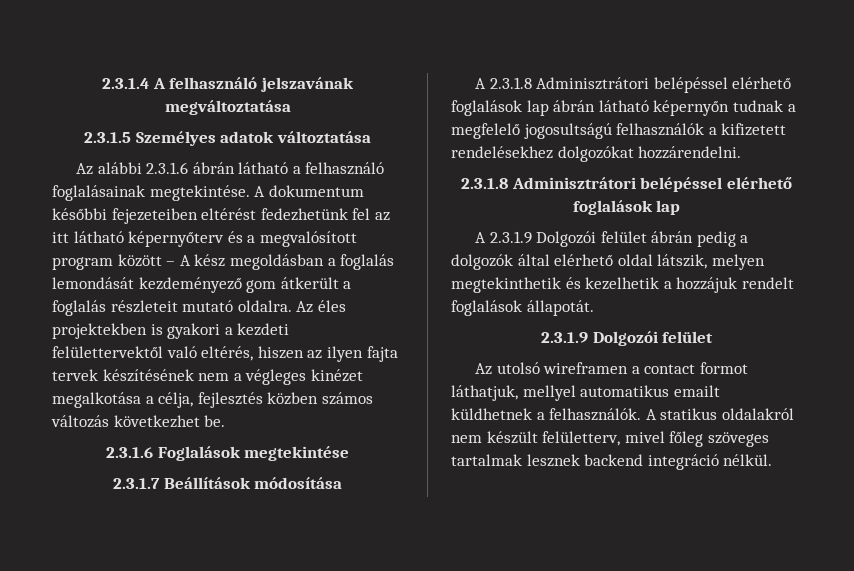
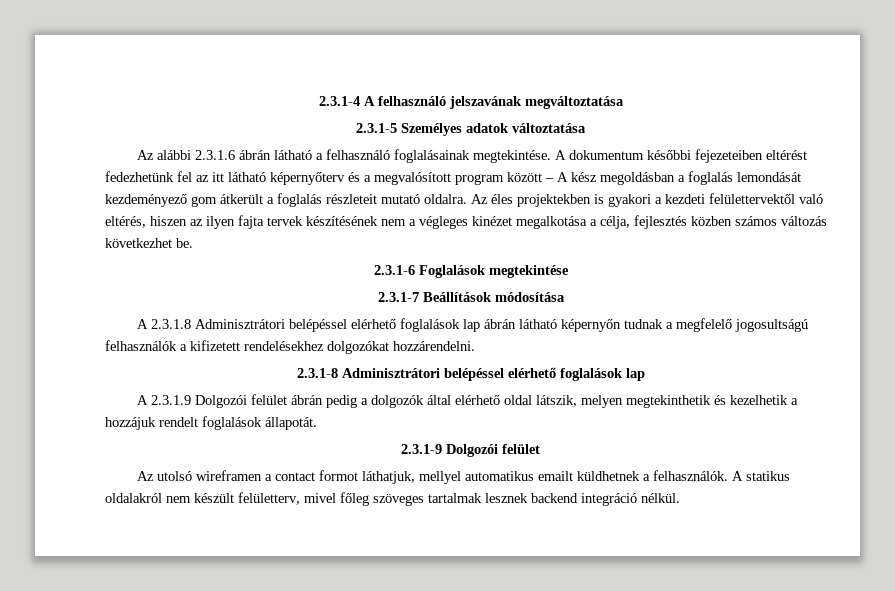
- 2.3.1.4 A felhasználó jelszavának megváltoztatása
+ 2.3.1-4 A felhasználó jelszavának megváltoztatása
- 2.3.1.5 Személyes adatok változtatása
+ 2.3.1-5 Személyes adatok változtatása
- 2.3.1.6 Foglalások megtekintése
+ 2.3.1-6 Foglalások megtekintése
- 2.3.1.7 Beállítások módosítása
+ 2.3.1-7 Beállítások módosítása
  A 2.3.1.8 Adminisztrátori belépéssel elérhető foglalások lap ábrán látható képernyőn tudnak a megfelelő jogosultságú felhasználók a kifizetett rendelésekhez dolgozókat hozzárendelni.
- 2.3.1.8 Adminisztrátori belépéssel elérhető foglalások lap
+ 2.3.1-8 Adminisztrátori belépéssel elérhető foglalások lap
  A 2.3.1.9 Dolgozói felület ábrán pedig a dolgozók által elérhető oldal látszik, melyen megtekinthetik és kezelhetik a hozzájuk rendelt foglalások állapotát.
- 2.3.1.9 Dolgozói felület
+ 2.3.1-9 Dolgozói felület

